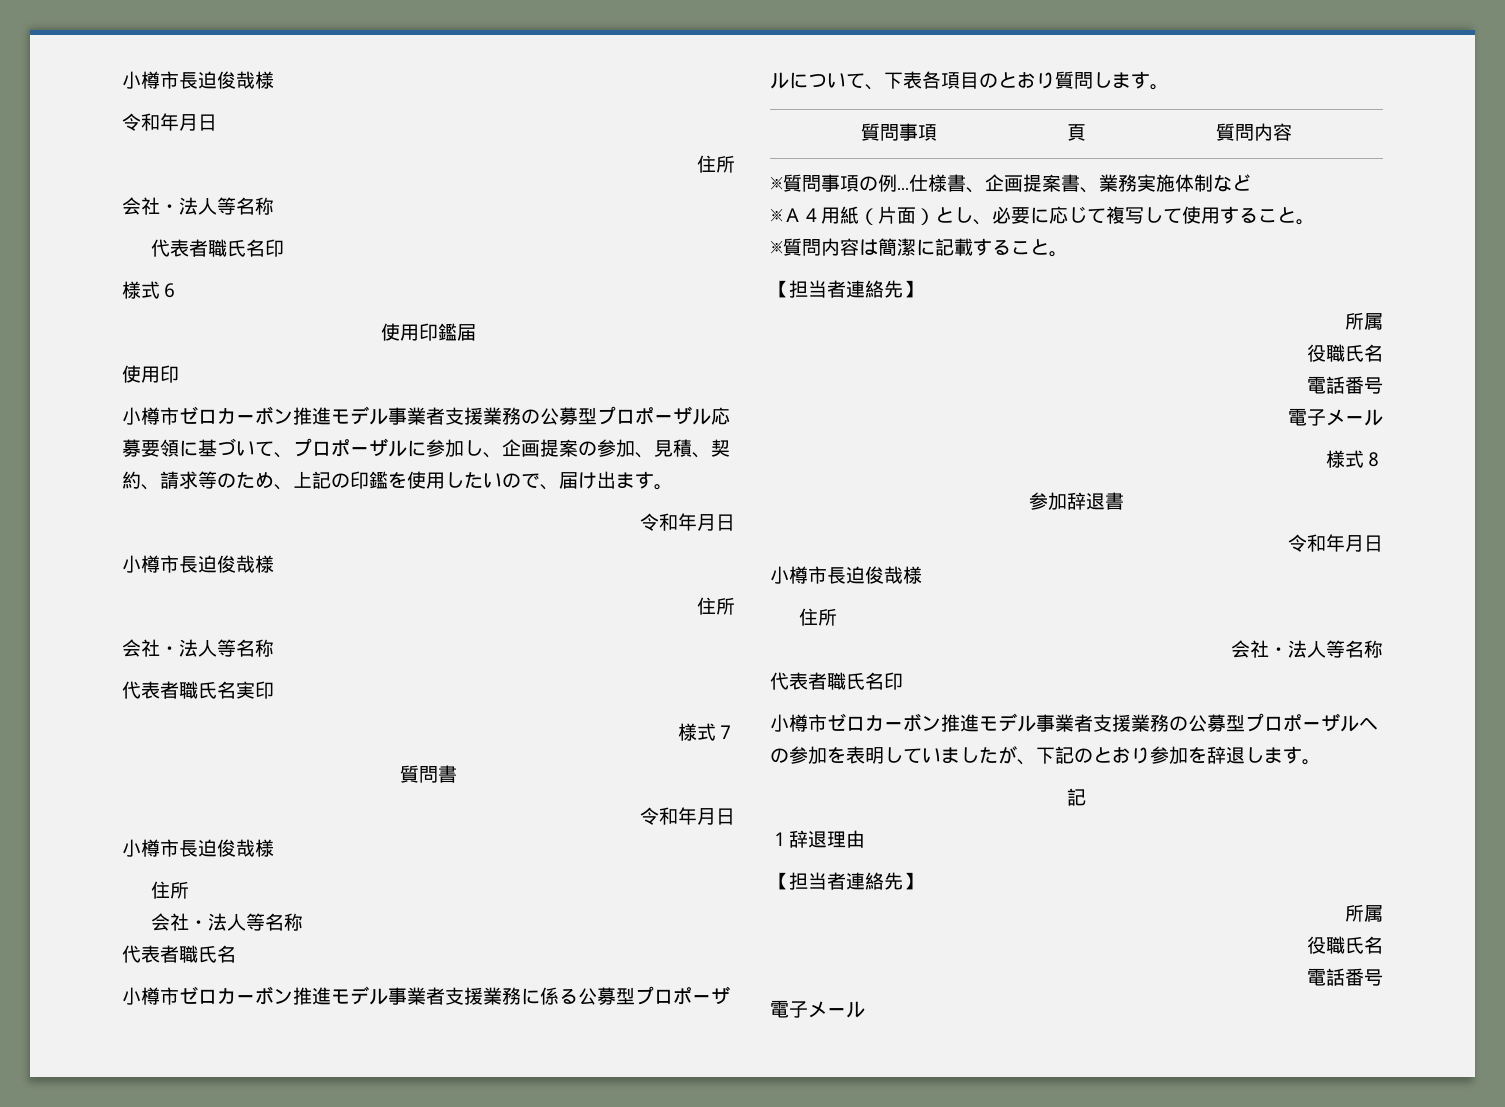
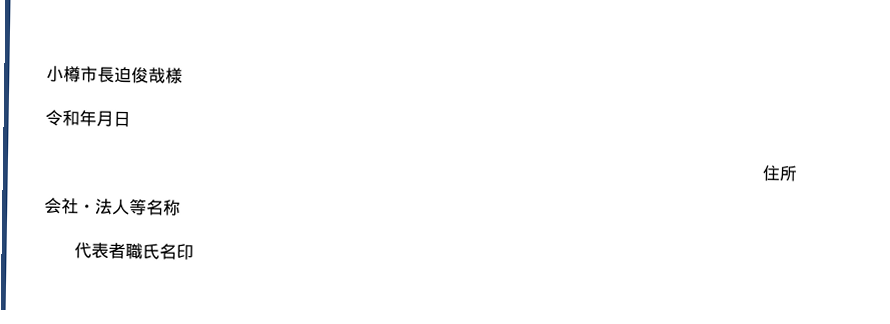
- 様式６
- 使用印鑑届
- 使用印
- 小樽市ゼロカーボン推進モデル事業者支援業務の公募型プロポーザル応募要領に基づいて、プロポーザルに参加し、企画提案の参加、見積、契約、請求等のため、上記の印鑑を使用したいので、届け出ます。
- 令和年月日
- 小樽市長迫俊哉様
- 住所
- 会社・法人等名称
- 代表者職氏名実印
- 様式７
- 質問書
- 令和年月日
- 小樽市長迫俊哉様
- 住所
- 会社・法人等名称
- 代表者職氏名
- 小樽市ゼロカーボン推進モデル事業者支援業務に係る公募型プロポーザルについて、下表各項目のとおり質問します。
- 質問事項 | 頁 | 質問内容
- ※質問事項の例…仕様書、企画提案書、業務実施体制など
- ※Ａ４用紙（片面）とし、必要に応じて複写して使用すること。
- ※質問内容は簡潔に記載すること。
- 【担当者連絡先】
- 所属
- 役職氏名
- 電話番号
- 電子メール
- 様式８
- 参加辞退書
- 令和年月日
- 小樽市長迫俊哉様
- 住所
- 会社・法人等名称
- 代表者職氏名印
- 小樽市ゼロカーボン推進モデル事業者支援業務の公募型プロポーザルへの参加を表明していましたが、下記のとおり参加を辞退します。
- 記
- １辞退理由
- 【担当者連絡先】
- 所属
- 役職氏名
- 電話番号
- 電子メール

